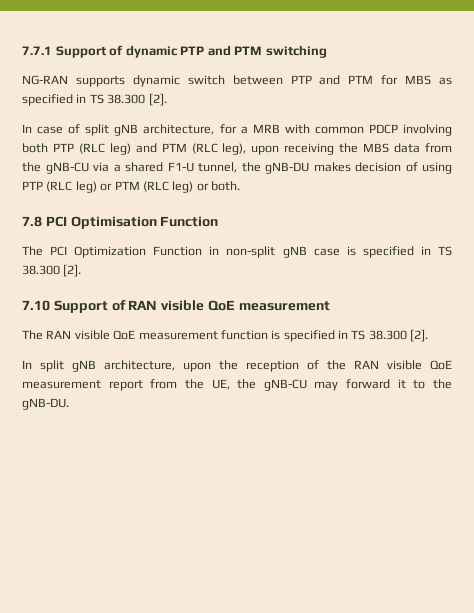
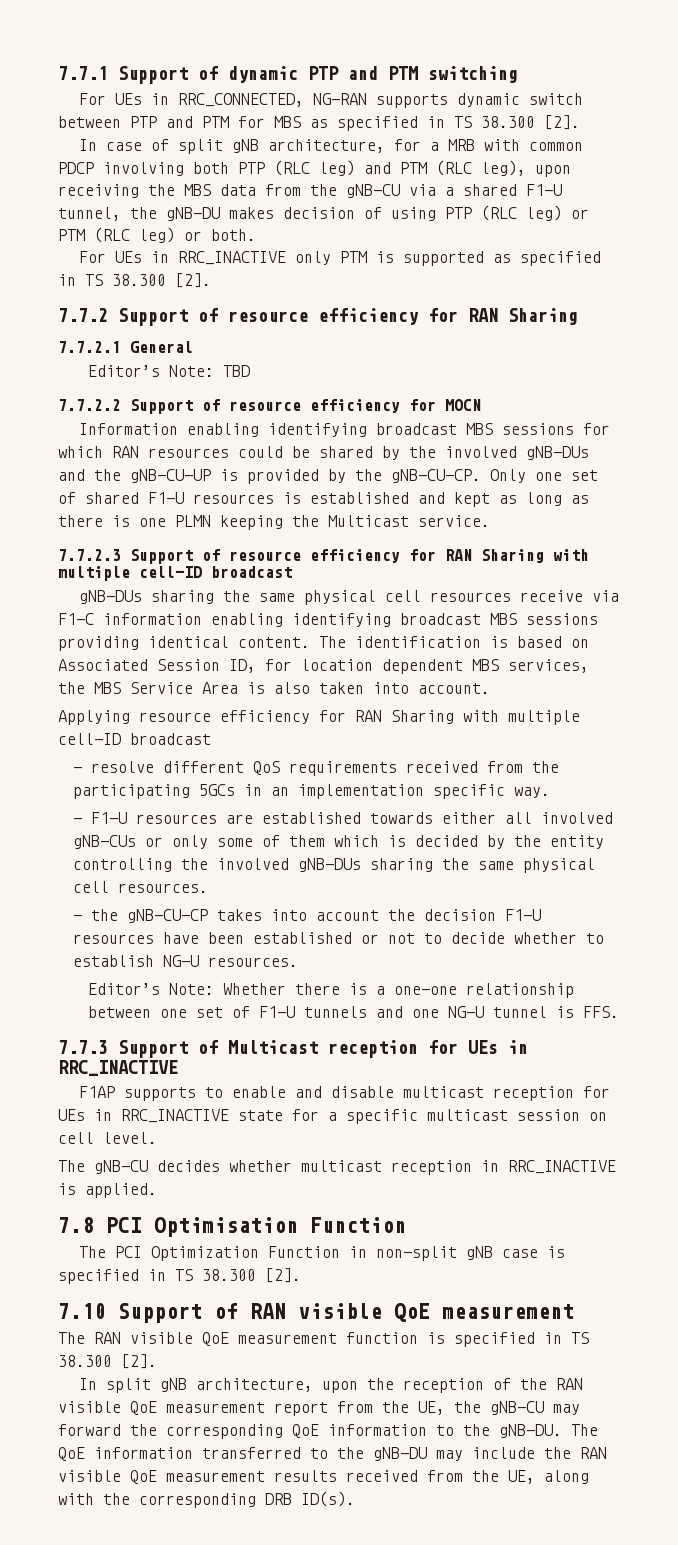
- NG-RAN supports dynamic switch between PTP and PTM for MBS as specified in TS 38.300 [2].
+ For UEs in RRC_CONNECTED, NG-RAN supports dynamic switch between PTP and PTM for MBS as specified in TS 38.300 [2].
+ For UEs in RRC_INACTIVE only PTM is supported as specified in TS 38.300 [2].
+ 7.7.2 Support of resource efficiency for RAN Sharing
+ 7.7.2.1 General
+ Editor’s Note: TBD
+ 7.7.2.2 Support of resource efficiency for MOCN
+ Information enabling identifying broadcast MBS sessions for which RAN resources could be shared by the involved gNB-DUs and the gNB-CU-UP is provided by the gNB-CU-CP. Only one set of shared F1-U resources is established and kept as long as there is one PLMN keeping the Multicast service.
+ 7.7.2.3 Support of resource efficiency for RAN Sharing with multiple cell-ID broadcast
+ gNB-DUs sharing the same physical cell resources receive via F1-C information enabling identifying broadcast MBS sessions providing identical content. The identification is based on Associated Session ID, for location dependent MBS services, the MBS Service Area is also taken into account.
+ Applying resource efficiency for RAN Sharing with multiple cell-ID broadcast
+ - resolve different QoS requirements received from the participating 5GCs in an implementation specific way.
+ - F1-U resources are established towards either all involved gNB-CUs or only some of them which is decided by the entity controlling the involved gNB-DUs sharing the same physical cell resources.
+ - the gNB-CU-CP takes into account the decision F1-U resources have been established or not to decide whether to establish NG-U resources.
+ Editor’s Note: Whether there is a one-one relationship between one set of F1-U tunnels and one NG-U tunnel is FFS.
+ 7.7.3 Support of Multicast reception for UEs in RRC_INACTIVE
+ F1AP supports to enable and disable multicast reception for UEs in RRC_INACTIVE state for a specific multicast session on cell level.
+ The gNB-CU decides whether multicast reception in RRC_INACTIVE is applied.
- In split gNB architecture, upon the reception of the RAN visible QoE measurement report from the UE, the gNB-CU may forward it to the gNB-DU.
+ In split gNB architecture, upon the reception of the RAN visible QoE measurement report from the UE, the gNB-CU may forward the corresponding QoE information to the gNB-DU. The QoE information transferred to the gNB-DU may include the RAN visible QoE measurement results received from the UE, along with the corresponding DRB ID(s).

